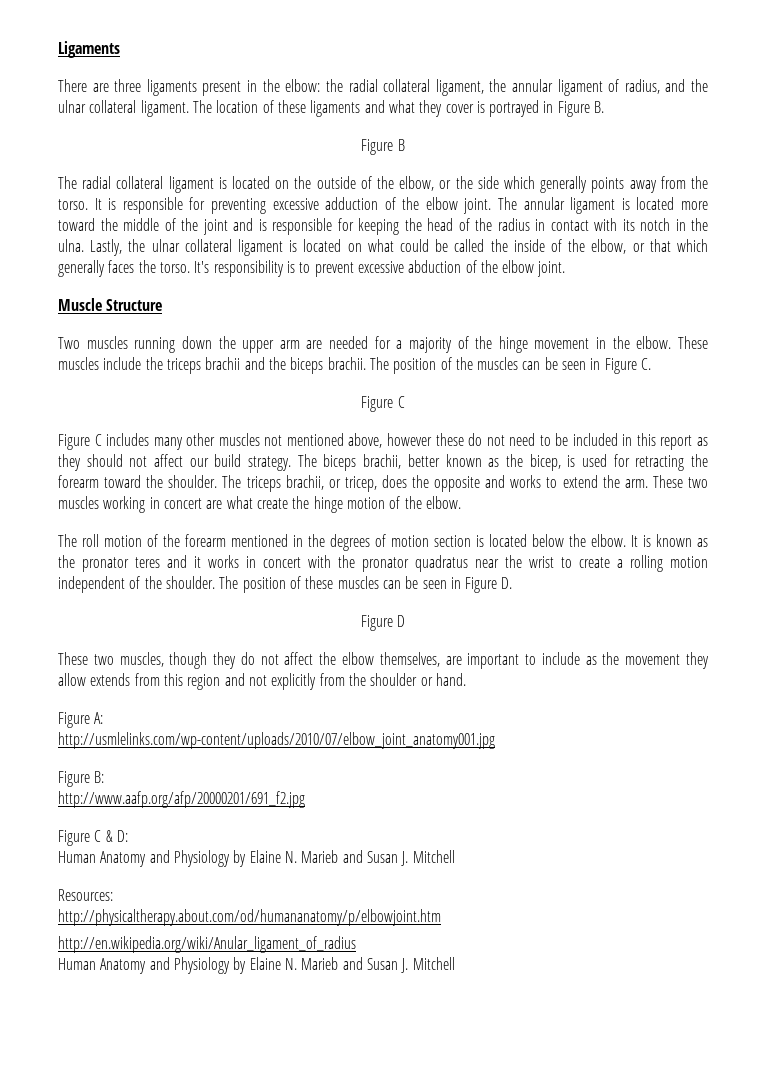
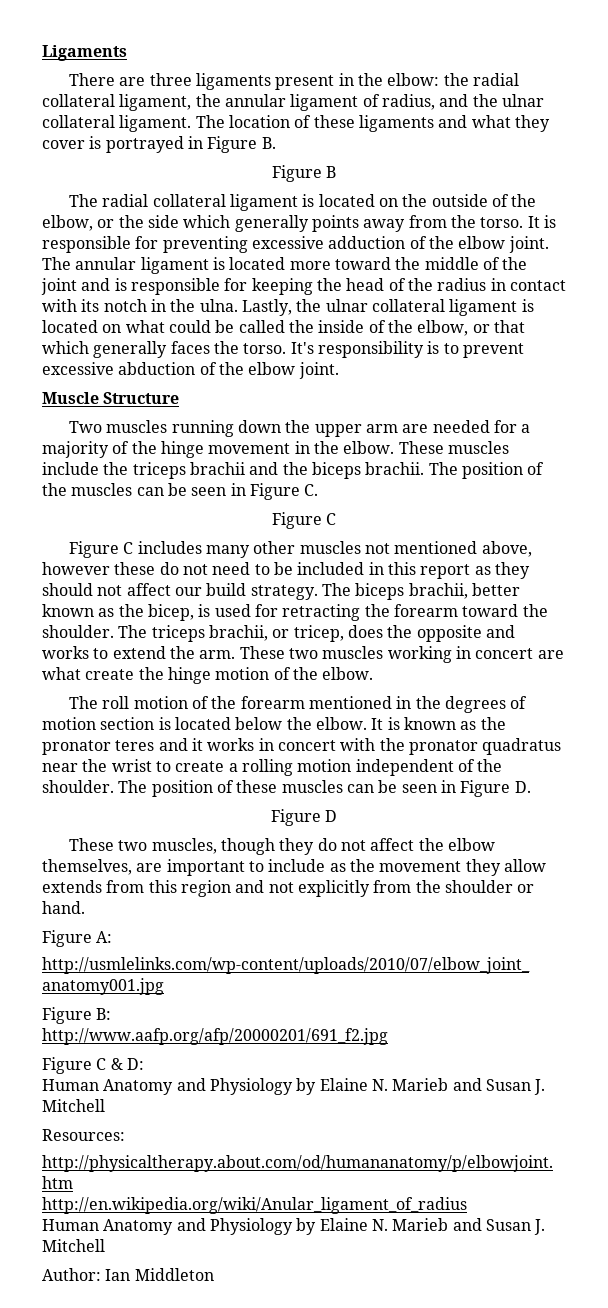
+ Author: Ian Middleton

